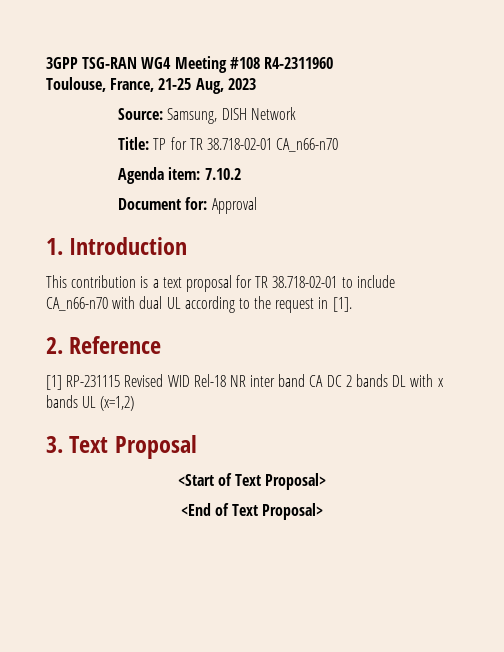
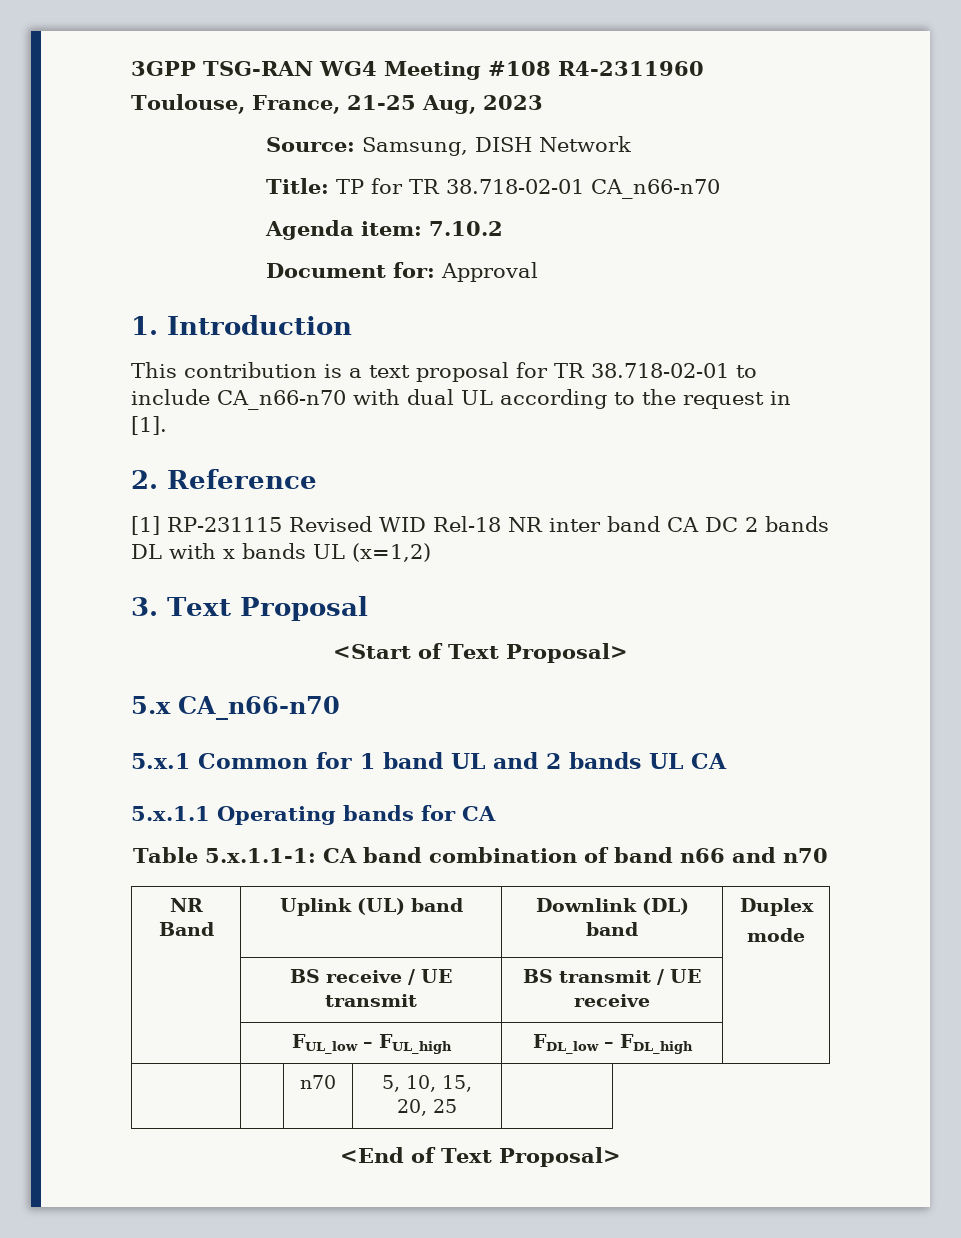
+ 5.x CA_n66-n70
+ 5.x.1 Common for 1 band UL and 2 bands UL CA
+ 5.x.1.1 Operating bands for CA
+ Table 5.x.1.1-1: CA band combination of band n66 and n70
+ NR Band | Uplink (UL) band | Downlink (DL) band | Duplex
+ mode
+ | BS receive / UE transmit | BS transmit / UE receive |
+ | FUL_low – FUL_high | FDL_low – FDL_high |
+ | | n70 | 5, 10, 15, 20, 25 |

